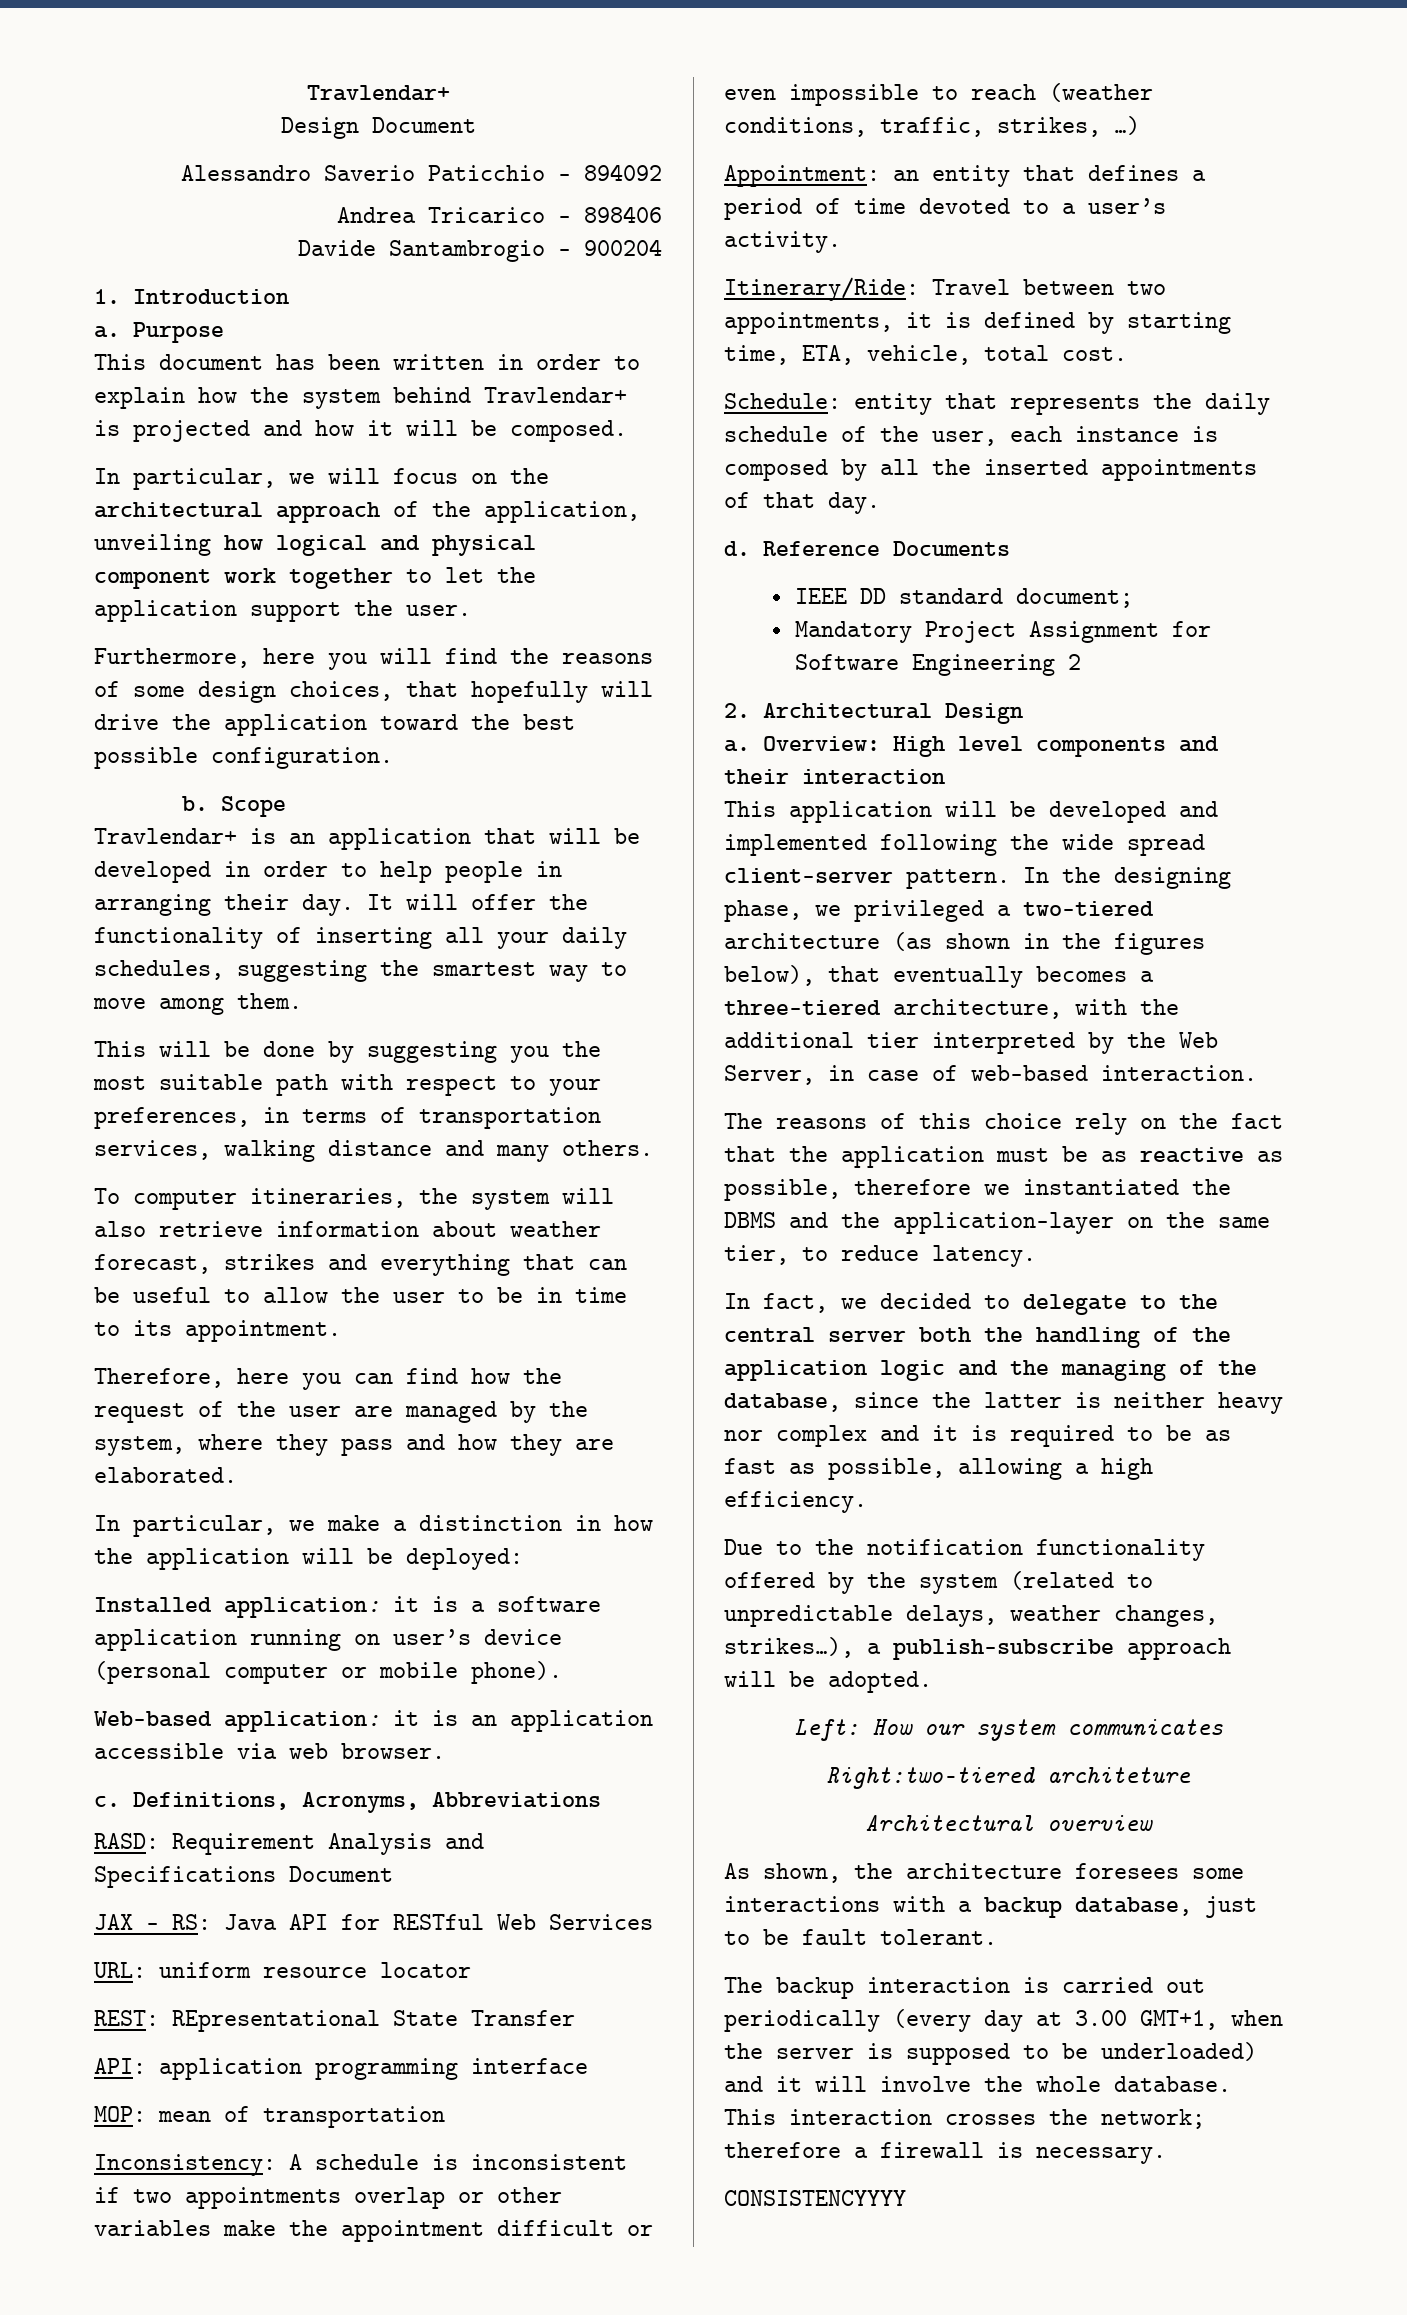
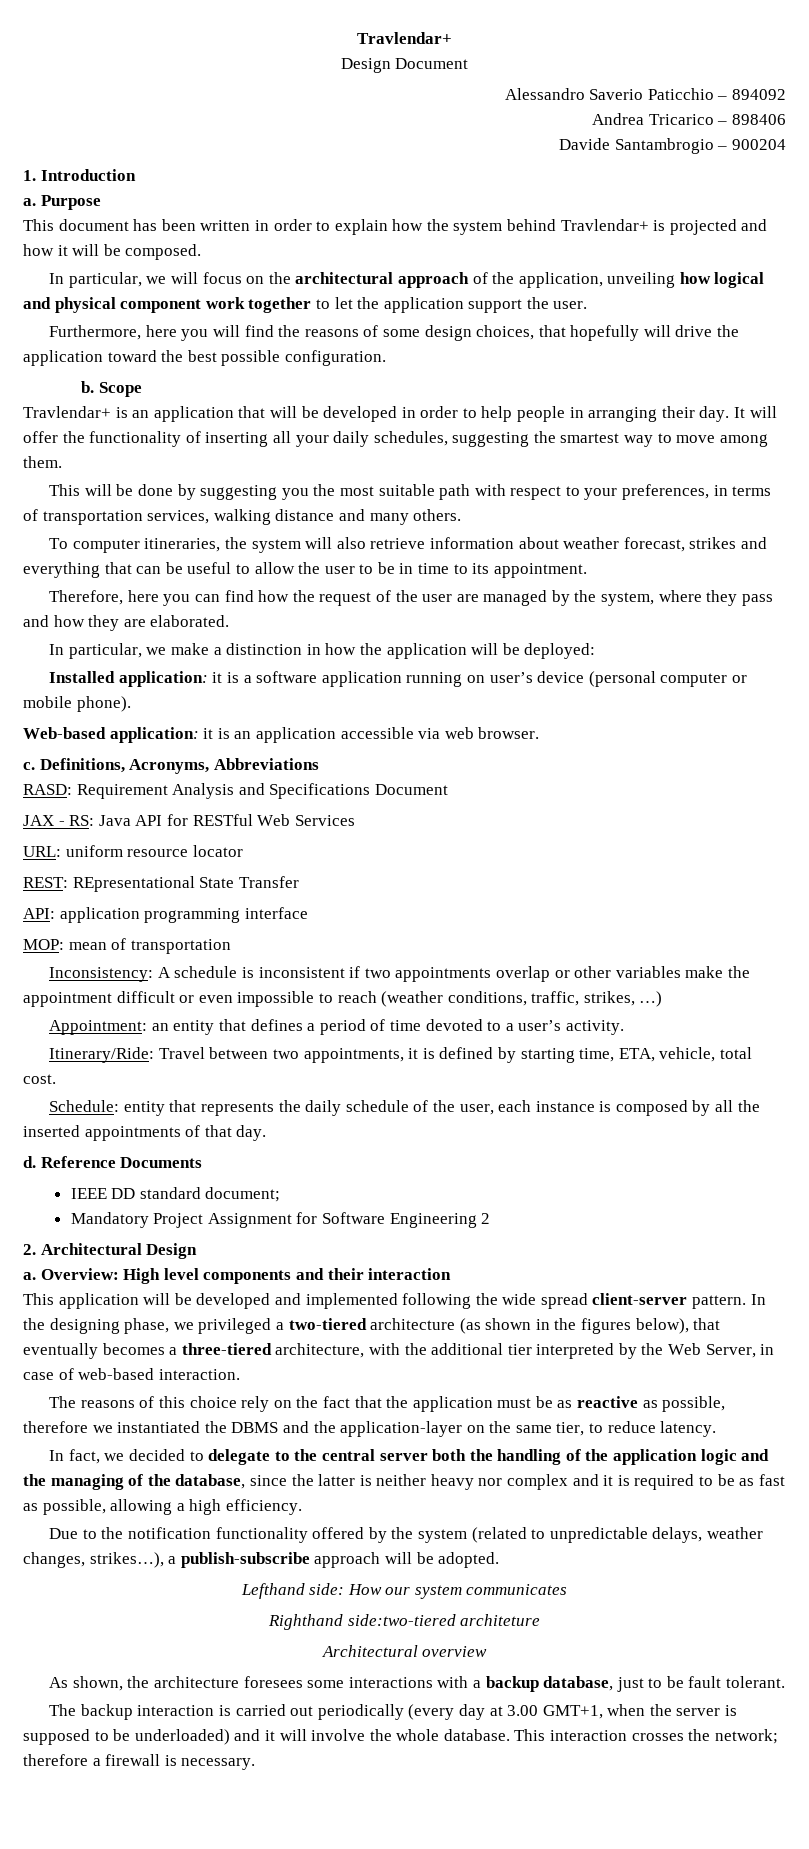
- Left: How our system communicates
+ Lefthand side: How our system communicates
- Right:two-tiered architeture
+ Righthand side:two-tiered architeture
- CONSISTENCYYYY

